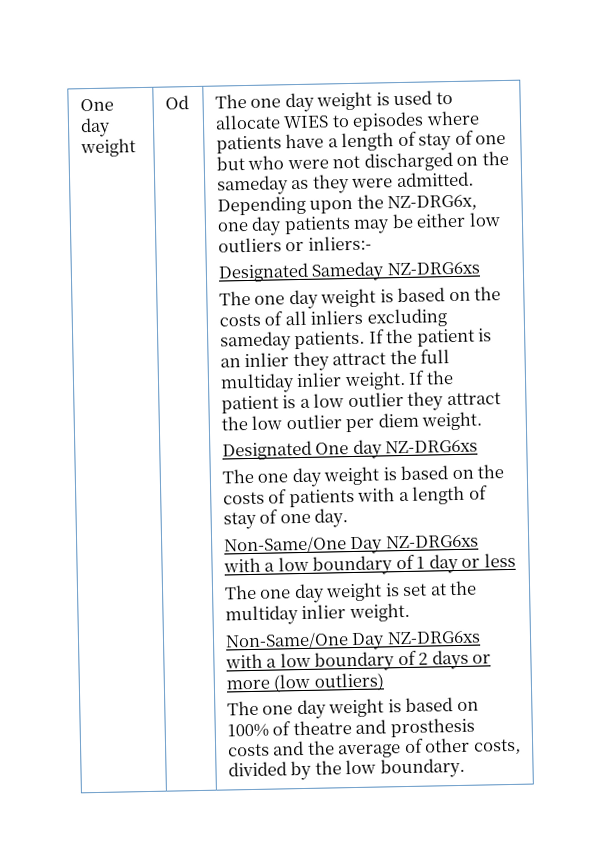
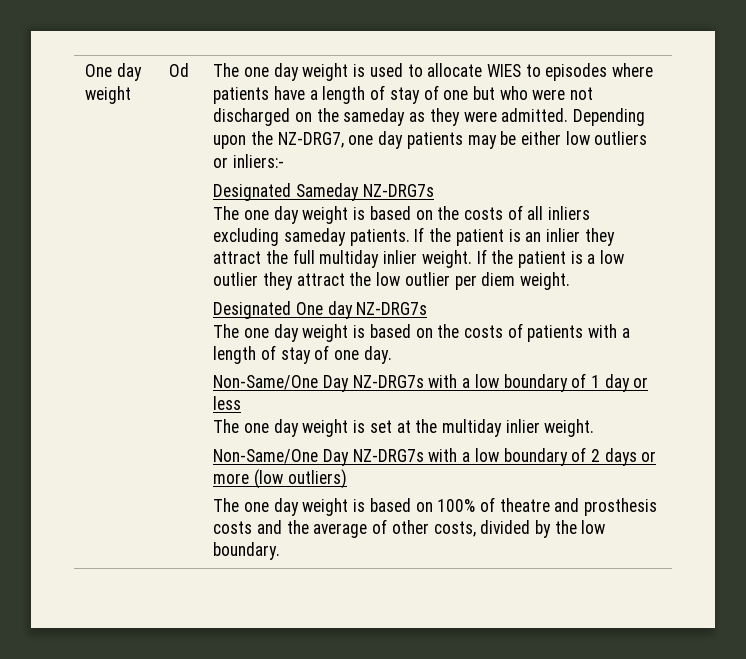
- Depending upon the NZ-DRG6x, one day patients may be either low outliers or inliers:-
+ Depending upon the NZ-DRG7, one day patients may be either low outliers or inliers:-
- Designated Sameday NZ-DRG6xs
+ Designated Sameday NZ-DRG7s
- Designated One day NZ-DRG6xs
+ Designated One day NZ-DRG7s
- Non-Same/One Day NZ-DRG6xs with a low boundary of 1 day or less
+ Non-Same/One Day NZ-DRG7s with a low boundary of 1 day or less
- Non-Same/One Day NZ-DRG6xs with a low boundary of 2 days or more (low outliers)
+ Non-Same/One Day NZ-DRG7s with a low boundary of 2 days or more (low outliers)

